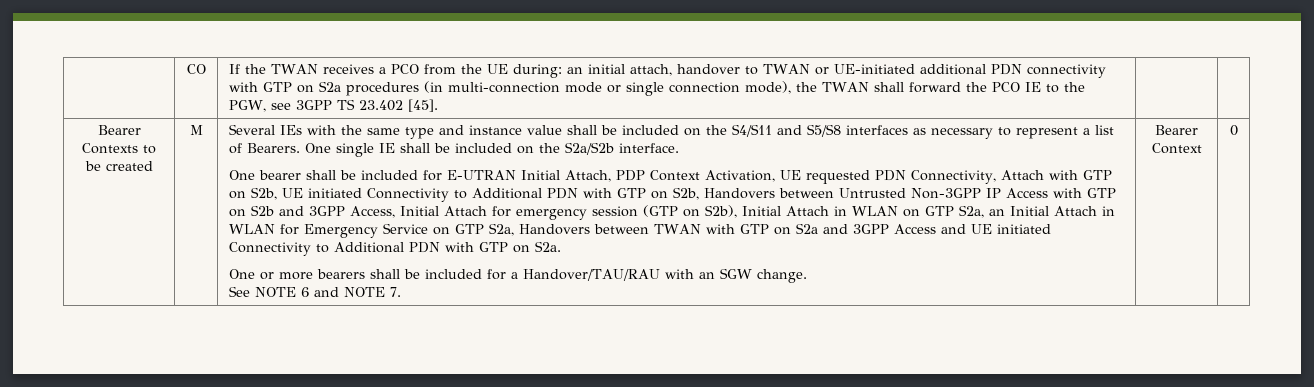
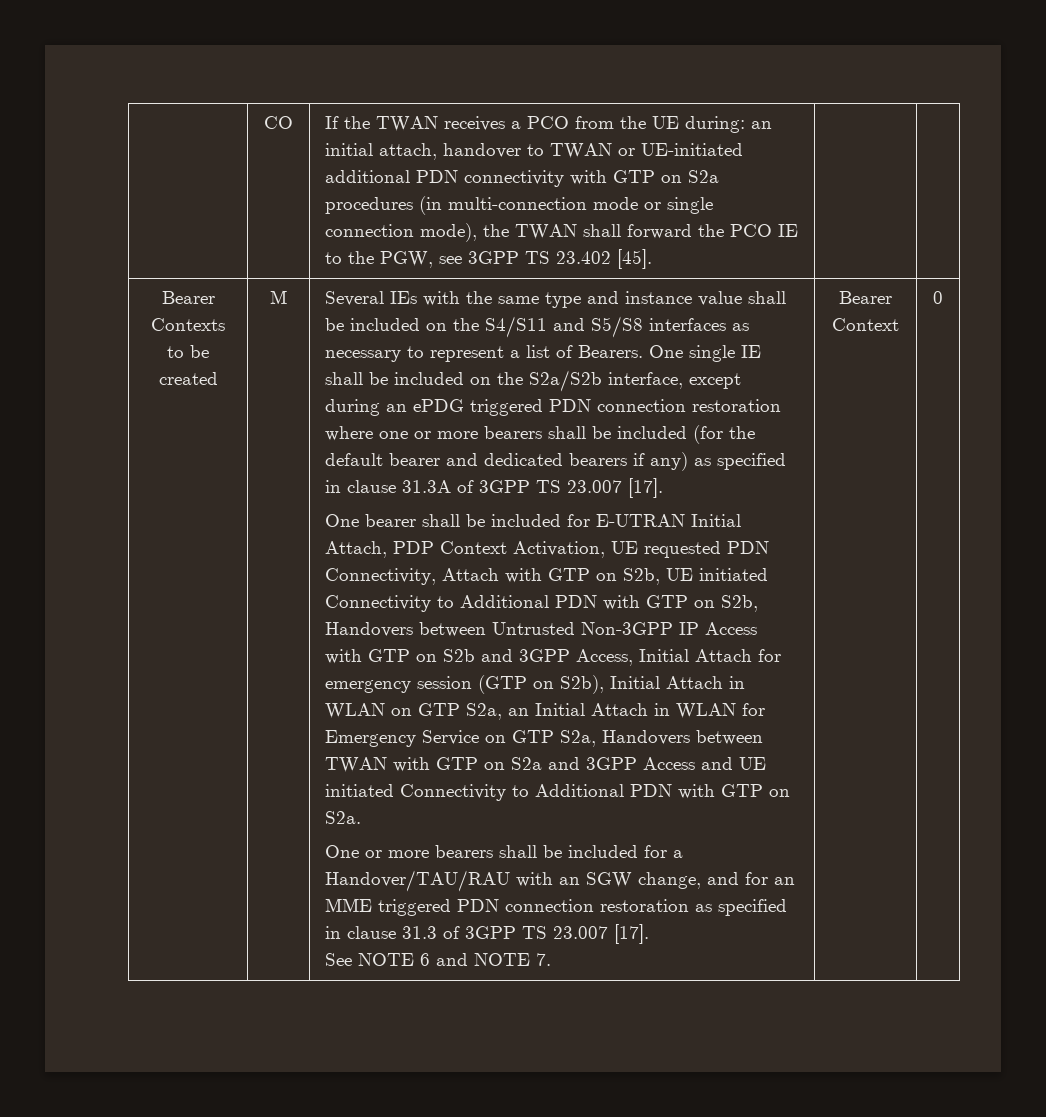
- One single IE shall be included on the S2a/S2b interface.
+ One single IE shall be included on the S2a/S2b interface, except during an ePDG triggered PDN connection restoration where one or more bearers shall be included (for the default bearer and dedicated bearers if any) as specified in clause 31.3A of 3GPP TS 23.007 [17].
- One or more bearers shall be included for a Handover/TAU/RAU with an SGW change.
+ One or more bearers shall be included for a Handover/TAU/RAU with an SGW change, and for an MME triggered PDN connection restoration as specified in clause 31.3 of 3GPP TS 23.007 [17].

